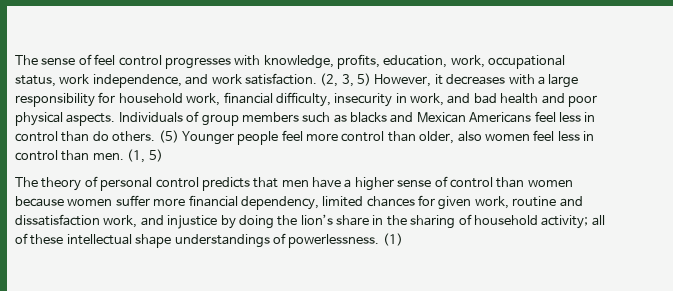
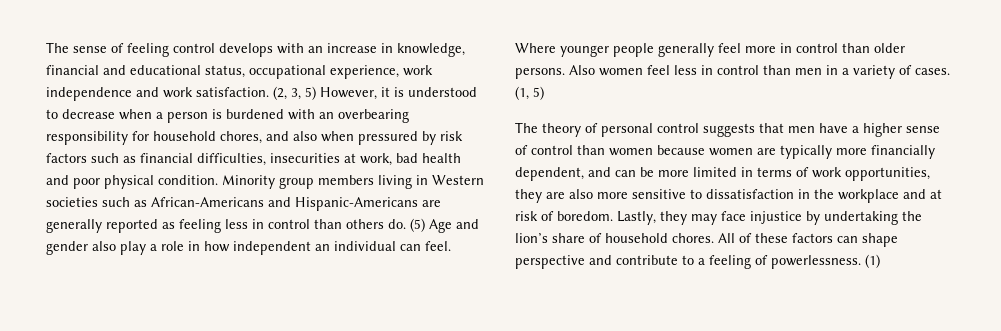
- The sense of feel control progresses with knowledge, profits, education, work, occupational status, work independence, and work satisfaction.
+ The sense of feeling control develops with an increase in knowledge, financial and educational status, occupational experience, work independence and work satisfaction.
- (2, 3, 5) However, it decreases with a large responsibility for household work, financial difficulty, insecurity in work, and bad health and poor physical aspects. Individuals of group members such as blacks and Mexican Americans feel less in control than do others. (5) Younger people feel more control than older, also women feel less in control than men.
+ (2, 3, 5) However, it is understood to decrease when a person is burdened with an overbearing responsibility for household chores, and also when pressured by risk factors such as financial difficulties, insecurities at work, bad health and poor physical condition. Minority group members living in Western societies such as African-Americans and Hispanic-Americans are generally reported as feeling less in control than others do. (5) Age and gender also play a role in how independent an individual can feel. Where younger people generally feel more in control than older persons. Also women feel less in control than men in a variety of cases.
- The theory of personal control predicts that men have a higher sense of control than women because women suffer more financial dependency, limited chances for given work, routine and dissatisfaction work, and injustice by doing the lion’s share in the sharing of household activity; all of these intellectual shape understandings of powerlessness.
+ The theory of personal control suggests that men have a higher sense of control than women because women are typically more financially dependent, and can be more limited in terms of work opportunities, they are also more sensitive to dissatisfaction in the workplace and at risk of boredom. Lastly, they may face injustice by undertaking the lion’s share of household chores. All of these factors can shape perspective and contribute to a feeling of powerlessness.

